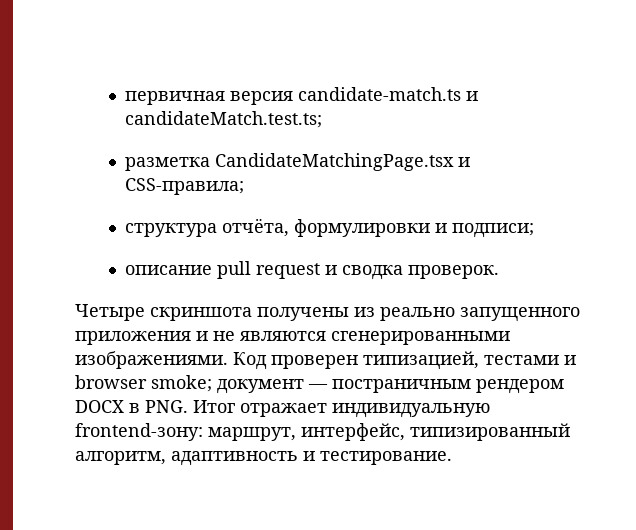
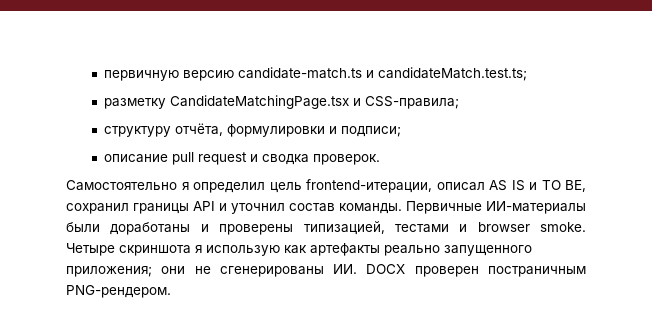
- первичная версия candidate-match.ts и candidateMatch.test.ts;
+ первичную версию candidate-match.ts и candidateMatch.test.ts;
- разметка CandidateMatchingPage.tsx и CSS-правила;
+ разметку CandidateMatchingPage.tsx и CSS-правила;
- структура отчёта, формулировки и подписи;
+ структуру отчёта, формулировки и подписи;
- Четыре скриншота получены из реально запущенного приложения и не являются сгенерированными изображениями. Код проверен типизацией, тестами и browser smoke; документ — постраничным рендером DOCX в PNG. Итог отражает индивидуальную frontend-зону: маршрут, интерфейс, типизированный алгоритм, адаптивность и тестирование.
+ Самостоятельно я определил цель frontend-итерации, описал AS IS и TO BE, сохранил границы API и уточнил состав команды. Первичные ИИ-материалы были доработаны и проверены типизацией, тестами и browser smoke. Четыре скриншота я использую как артефакты реально запущенного приложения; они не сгенерированы ИИ. DOCX проверен постраничным PNG-рендером.

